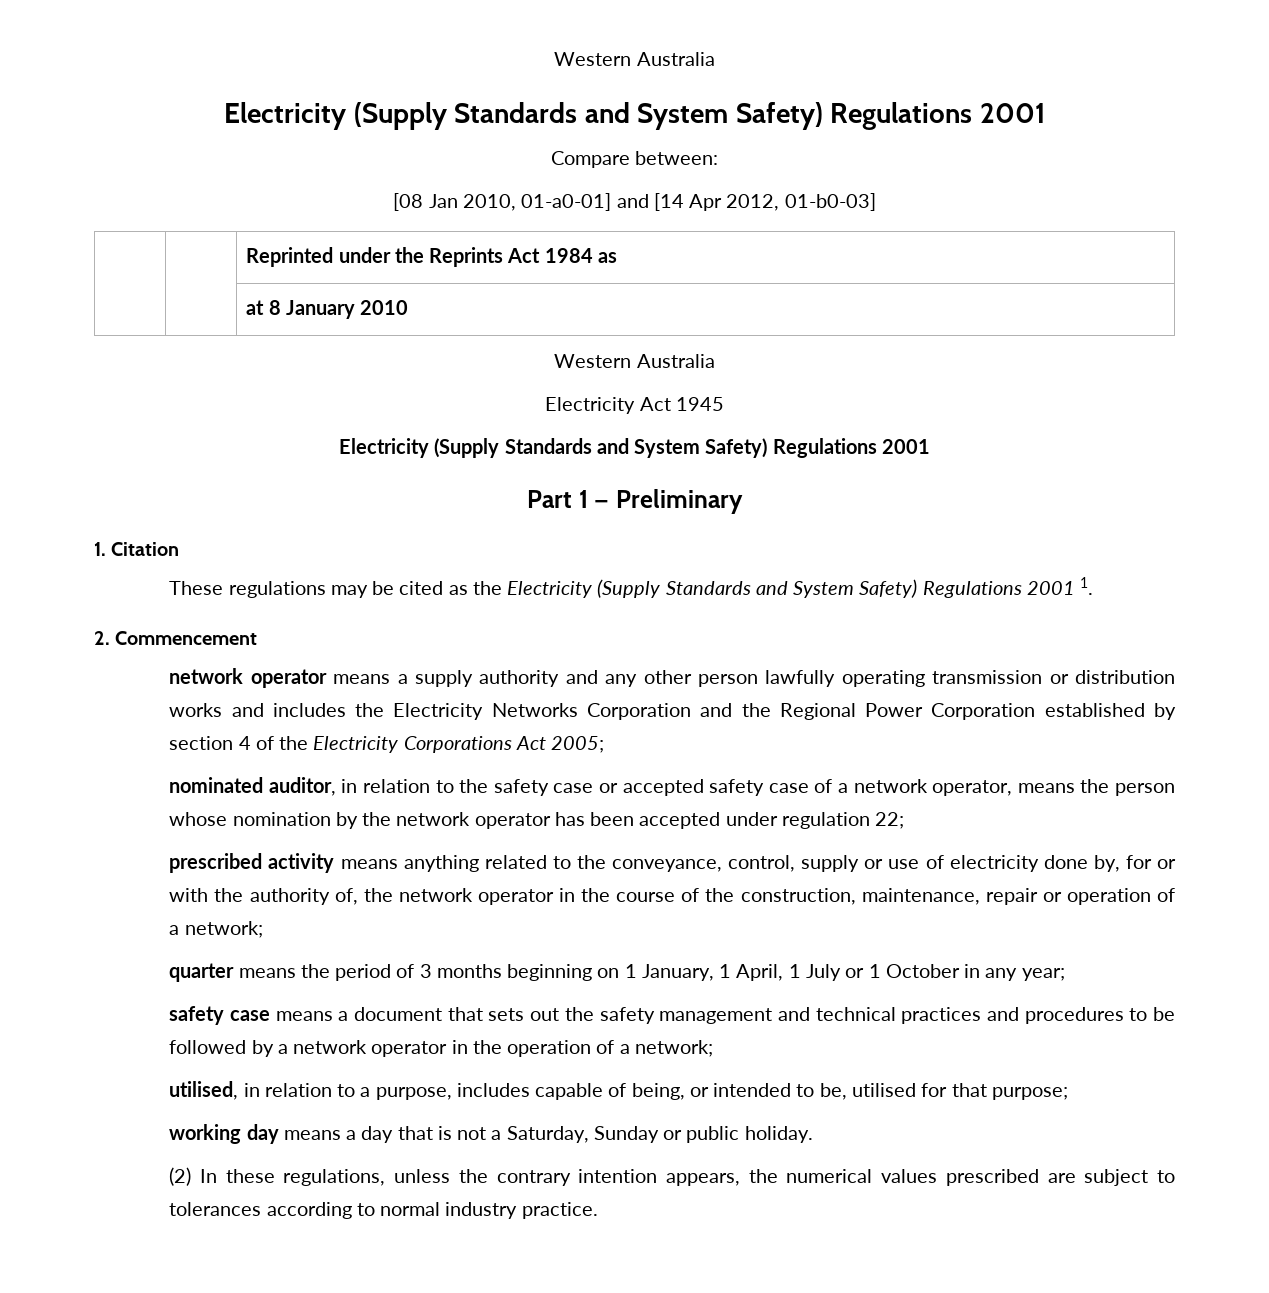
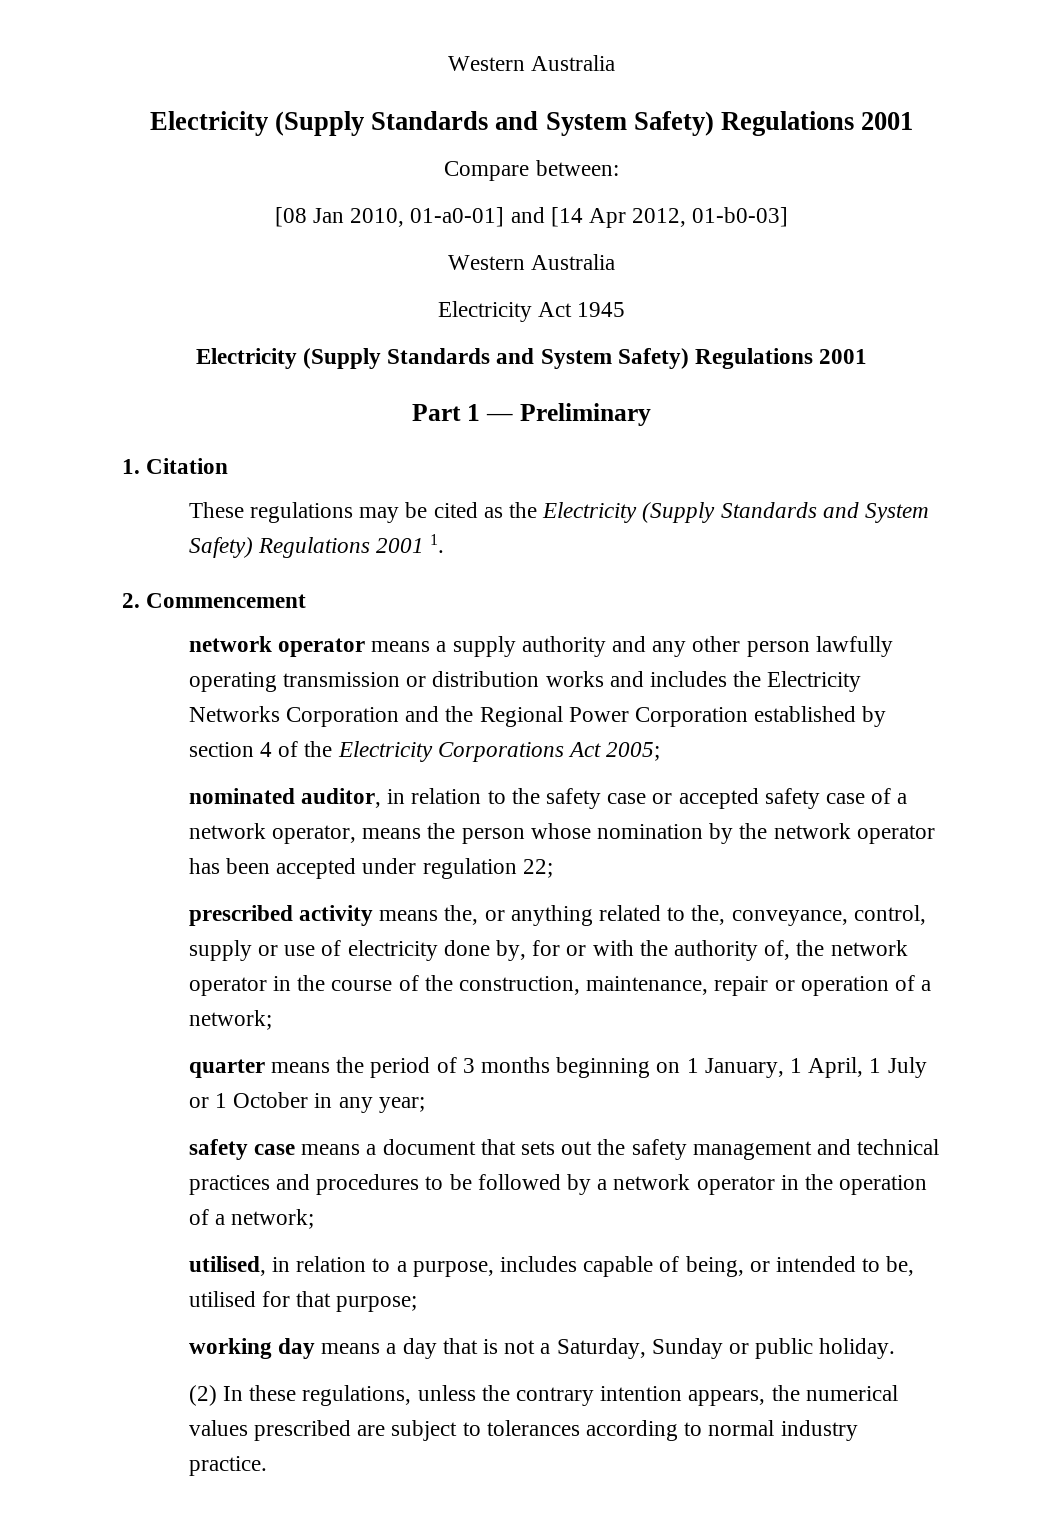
- | | Reprinted under the Reprints Act 1984 as
- | | at 8 January 2010
- prescribed activity means anything related to the conveyance, control, supply or use of electricity done by, for or with the authority of, the network operator in the course of the construction, maintenance, repair or operation of a network;
+ prescribed activity means the, or anything related to the, conveyance, control, supply or use of electricity done by, for or with the authority of, the network operator in the course of the construction, maintenance, repair or operation of a network;

